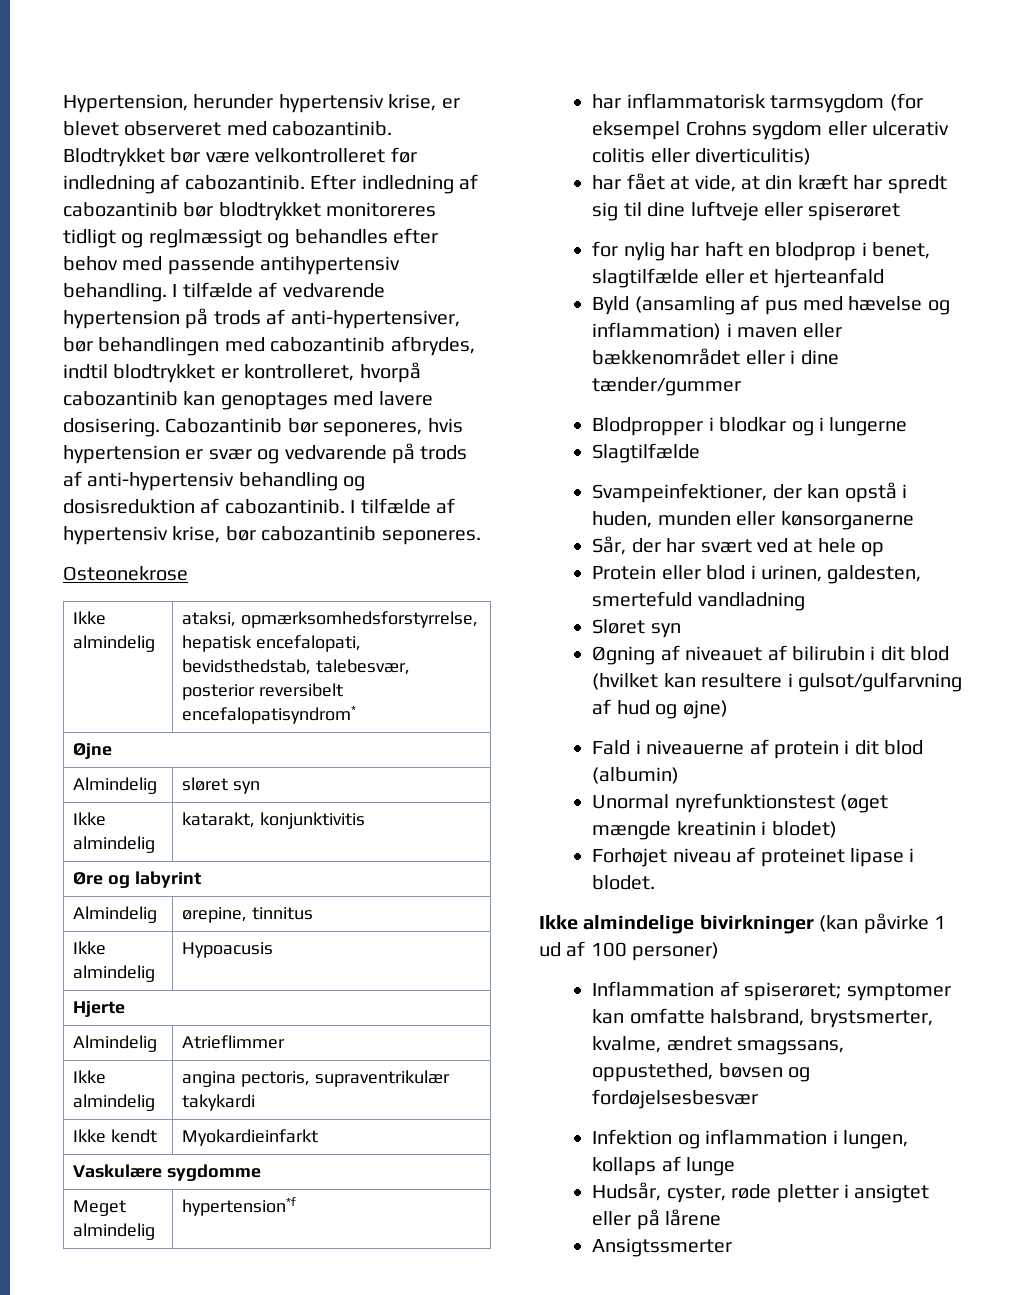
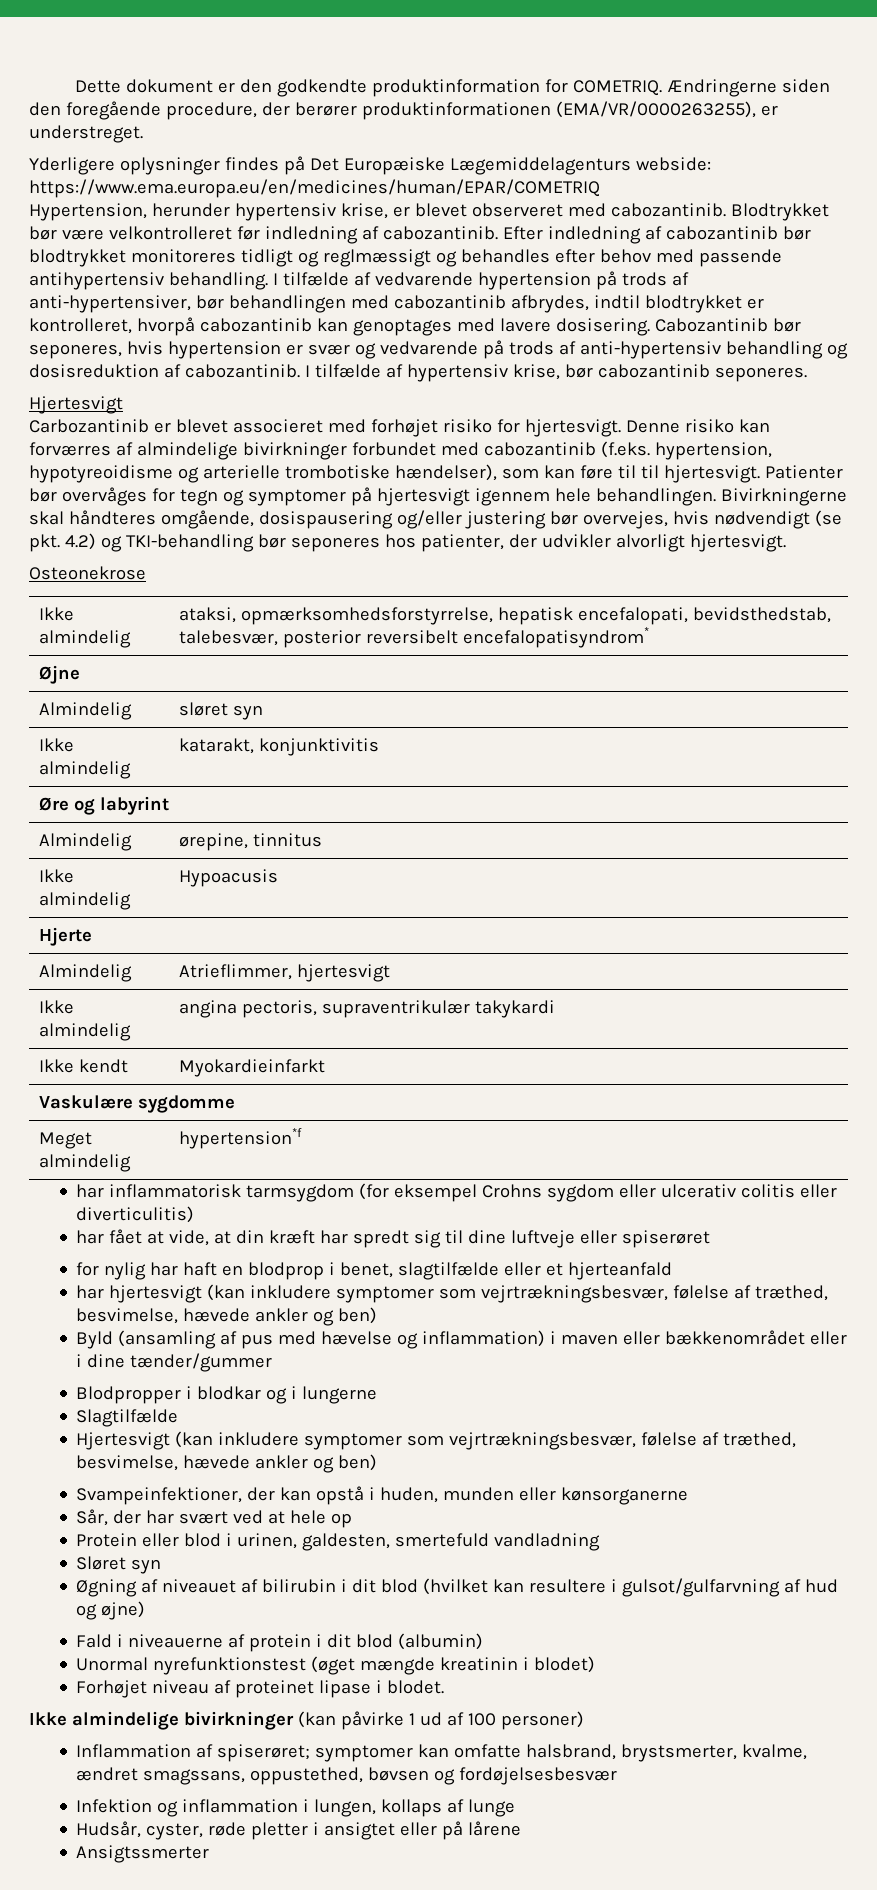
+ Dette dokument er den godkendte produktinformation for COMETRIQ. Ændringerne siden den foregående procedure, der berører produktinformationen (EMA/VR/0000263255), er understreget.
+ Yderligere oplysninger findes på Det Europæiske Lægemiddelagenturs webside: https://www.ema.europa.eu/en/medicines/human/EPAR/COMETRIQ
  I tilfælde af hypertensiv krise, bør cabozantinib seponeres.
+ Hjertesvigt
+ Carbozantinib er blevet associeret med forhøjet risiko for hjertesvigt. Denne risiko kan forværres af almindelige bivirkninger forbundet med cabozantinib (f.eks. hypertension, hypotyreoidisme og arterielle trombotiske hændelser), som kan føre til til hjertesvigt. Patienter bør overvåges for tegn og symptomer på hjertesvigt igennem hele behandlingen. Bivirkningerne skal håndteres omgående, dosispausering og/eller justering bør overvejes, hvis nødvendigt (se pkt. 4.2) og TKI-behandling bør seponeres hos patienter, der udvikler alvorligt hjertesvigt.
- Almindelig | Atrieflimmer
+ Almindelig | Atrieflimmer, hjertesvigt
+ har hjertesvigt (kan inkludere symptomer som vejrtrækningsbesvær, følelse af træthed, besvimelse, hævede ankler og ben)
+ Hjertesvigt (kan inkludere symptomer som vejrtrækningsbesvær, følelse af træthed, besvimelse, hævede ankler og ben)

